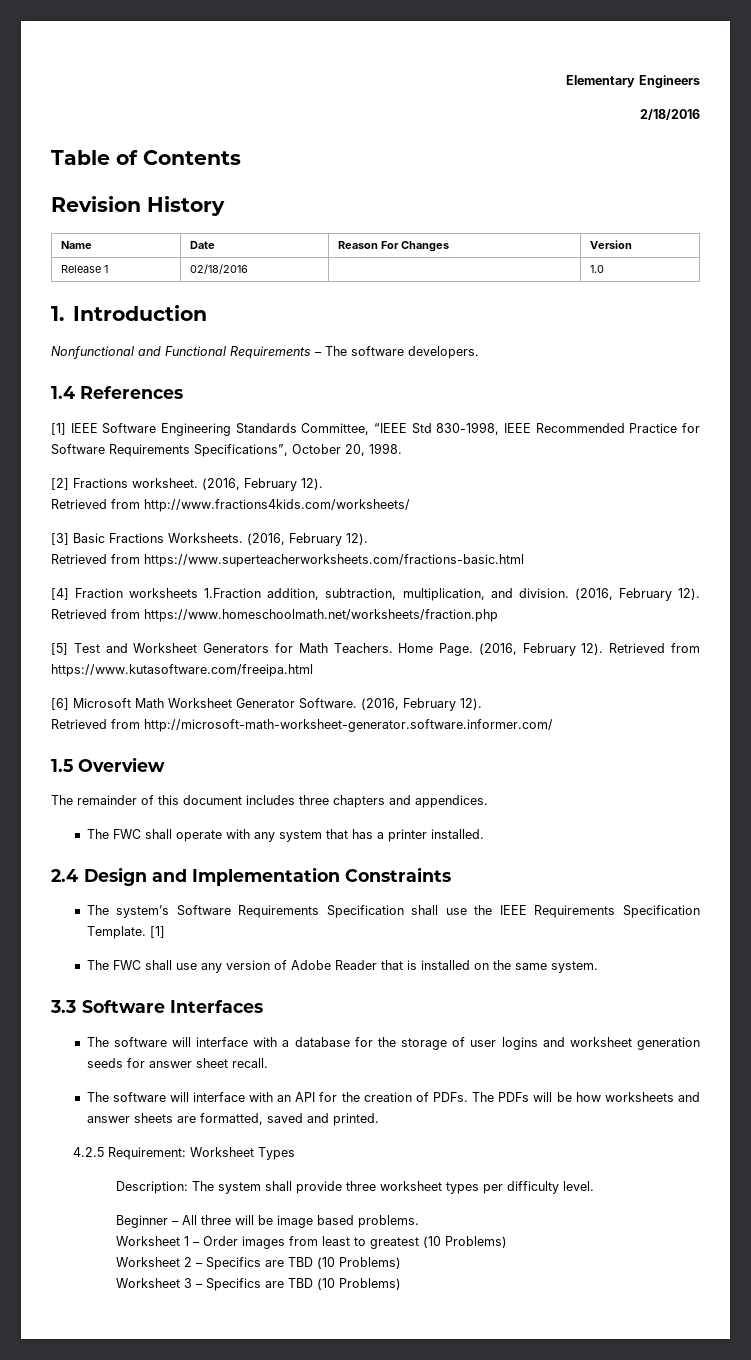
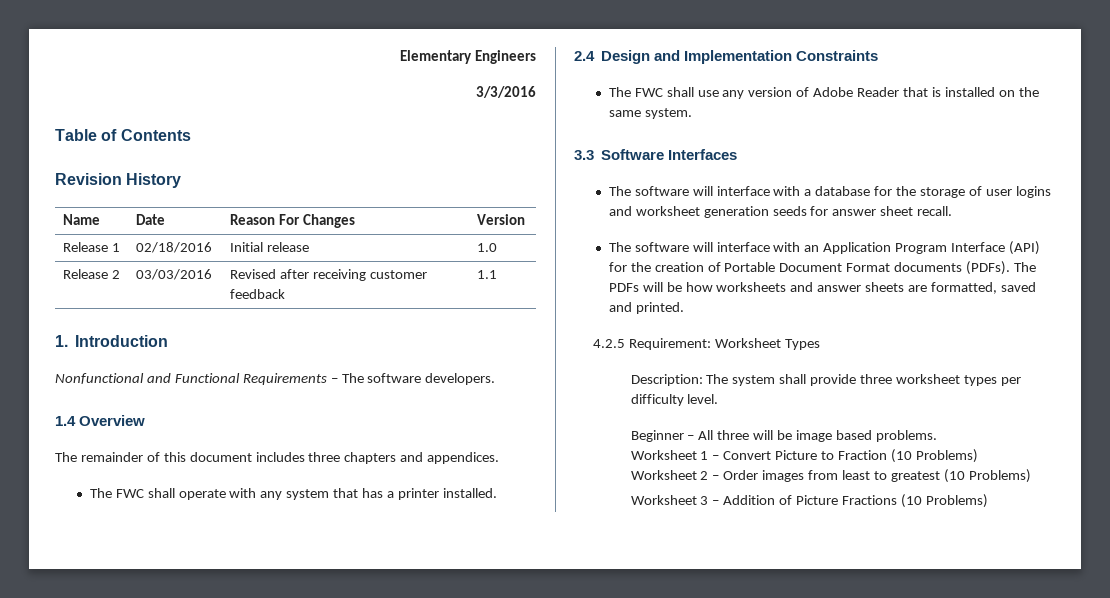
- 2/18/2016
+ 3/3/2016
- Release 1 | 02/18/2016 | | 1.0
+ Release 1 | 02/18/2016 | Initial release | 1.0
+ Release 2 | 03/03/2016 | Revised after receiving customer feedback | 1.1
- 1.4 References
- [1] IEEE Software Engineering Standards Committee, “IEEE Std 830-1998, IEEE Recommended Practice for Software Requirements Specifications”, October 20, 1998.
- [2] Fractions worksheet. (2016, February 12).
- Retrieved from http://www.fractions4kids.com/worksheets/
- [3] Basic Fractions Worksheets. (2016, February 12).
- Retrieved from https://www.superteacherworksheets.com/fractions-basic.html
- [4] Fraction worksheets 1.Fraction addition, subtraction, multiplication, and division. (2016, February 12). Retrieved from https://www.homeschoolmath.net/worksheets/fraction.php
- [5] Test and Worksheet Generators for Math Teachers. Home Page. (2016, February 12). Retrieved from https://www.kutasoftware.com/freeipa.html
- [6] Microsoft Math Worksheet Generator Software. (2016, February 12).
- Retrieved from http://microsoft-math-worksheet-generator.software.informer.com/
- 1.5 Overview
+ 1.4 Overview
- The system’s Software Requirements Specification shall use the IEEE Requirements Specification Template. [1]
- The software will interface with an API for the creation of PDFs.
+ The software will interface with an Application Program Interface (API) for the creation of Portable Document Format documents (PDFs).
- Worksheet 1 – Order images from least to greatest (10 Problems)
+ Worksheet 1 – Convert Picture to Fraction (10 Problems)
+ Worksheet 2 – Order images from least to greatest (10 Problems)
- Worksheet 2 – Specifics are TBD (10 Problems)
- Worksheet 3 – Specifics are TBD (10 Problems)
+ Worksheet 3 – Addition of Picture Fractions (10 Problems)

